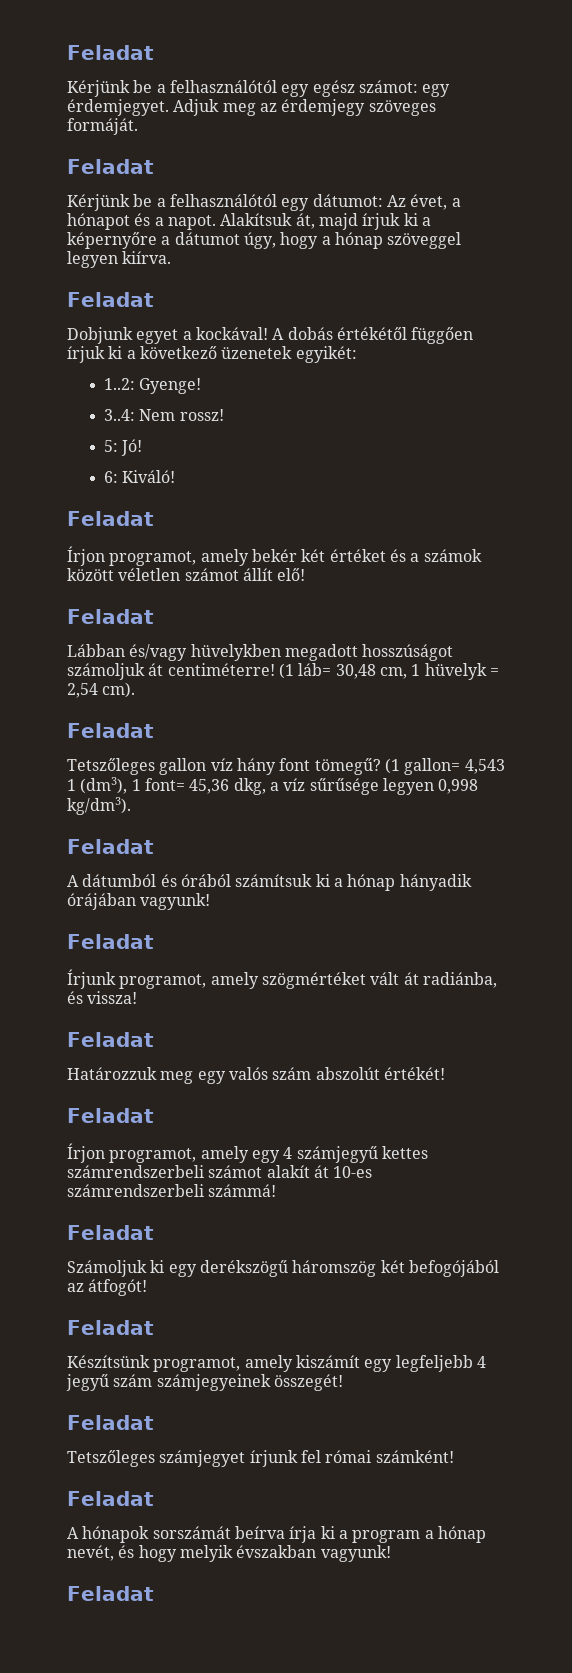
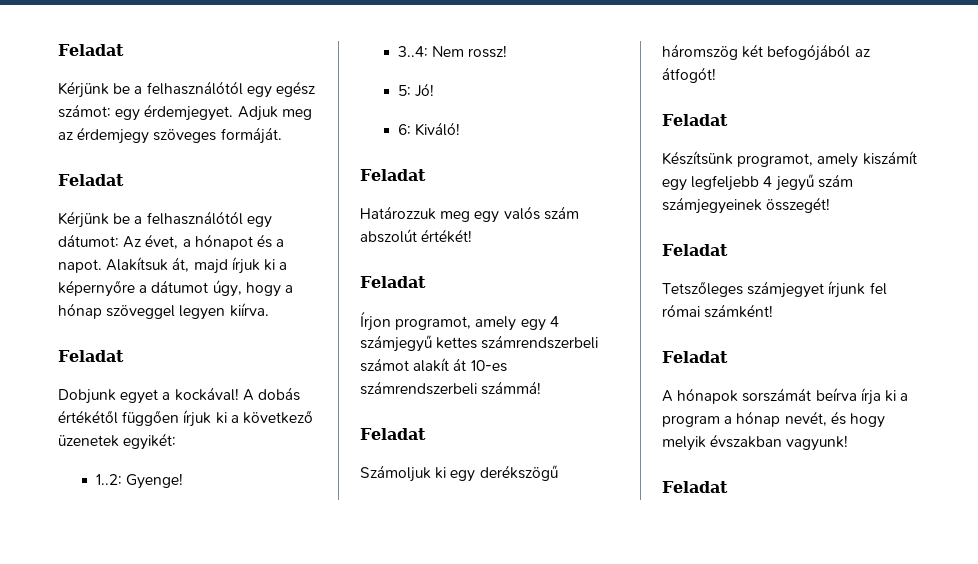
- Írjon programot, amely bekér két értéket és a számok között véletlen számot állít elő!
- Feladat
- Lábban és/vagy hüvelykben megadott hosszúságot számoljuk át centiméterre! (1 láb= 30,48 cm, 1 hüvelyk = 2,54 cm).
- Feladat
- Tetszőleges gallon víz hány font tömegű? (1 gallon= 4,543 1 (dm3), 1 font= 45,36 dkg, a víz sűrűsége legyen 0,998 kg/dm3).
- Feladat
- A dátumból és órából számítsuk ki a hónap hányadik órájában vagyunk!
- Feladat
- Írjunk programot, amely szögmértéket vált át radiánba, és vissza!
- Feladat

